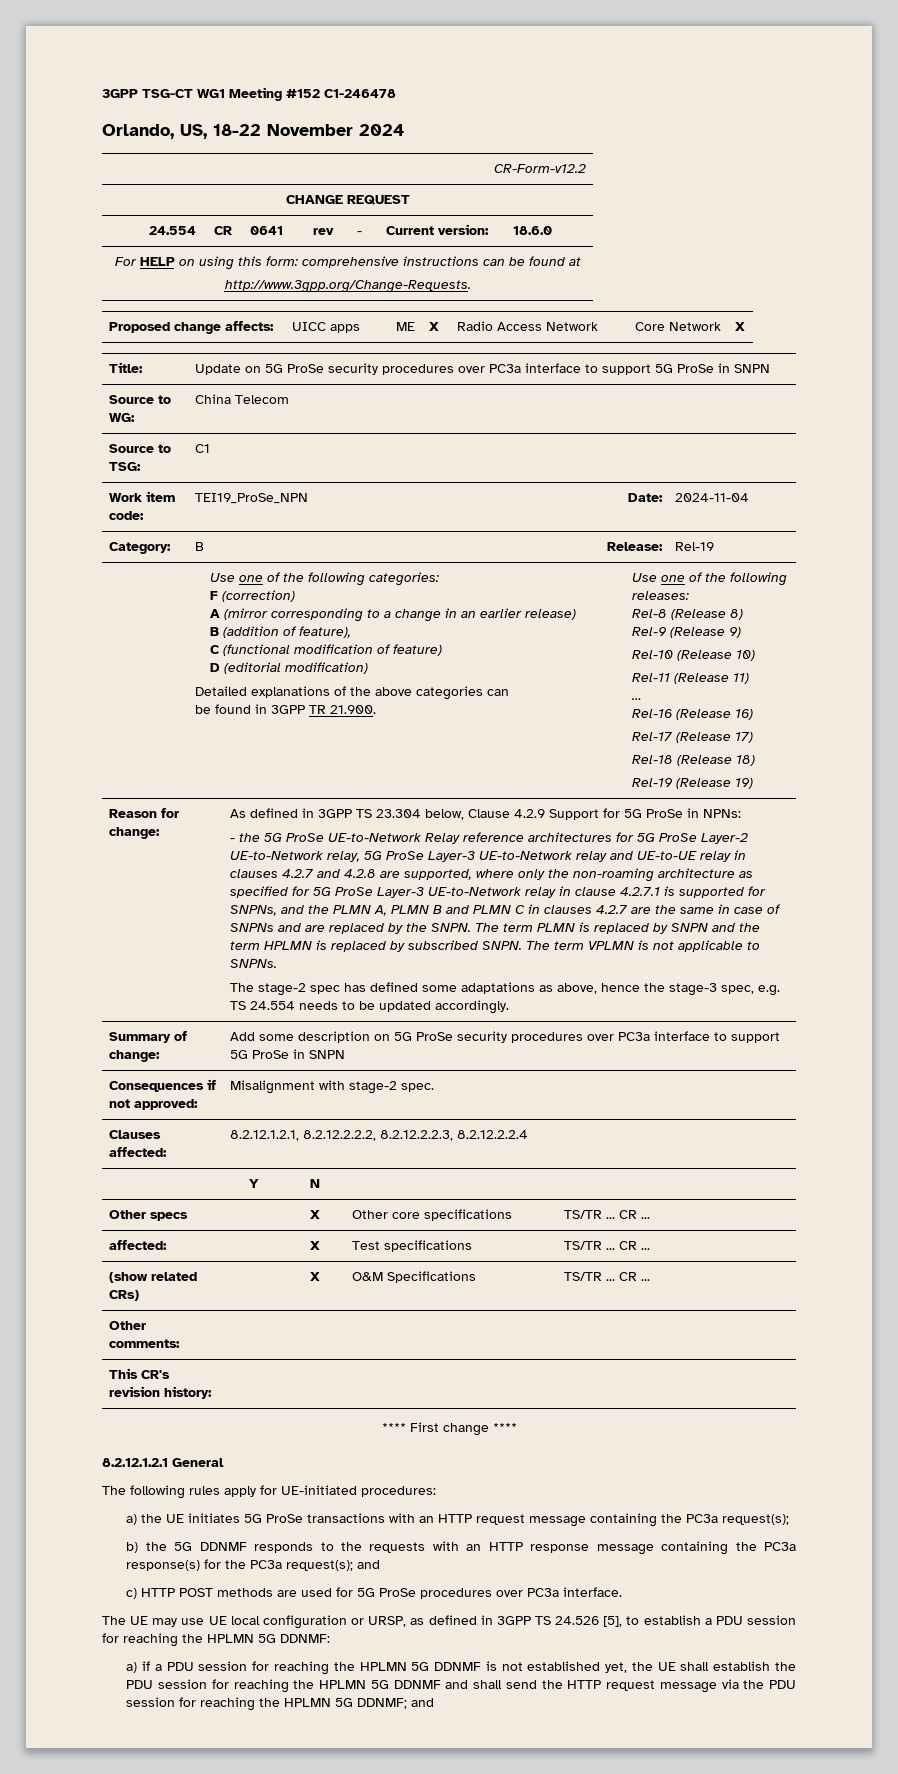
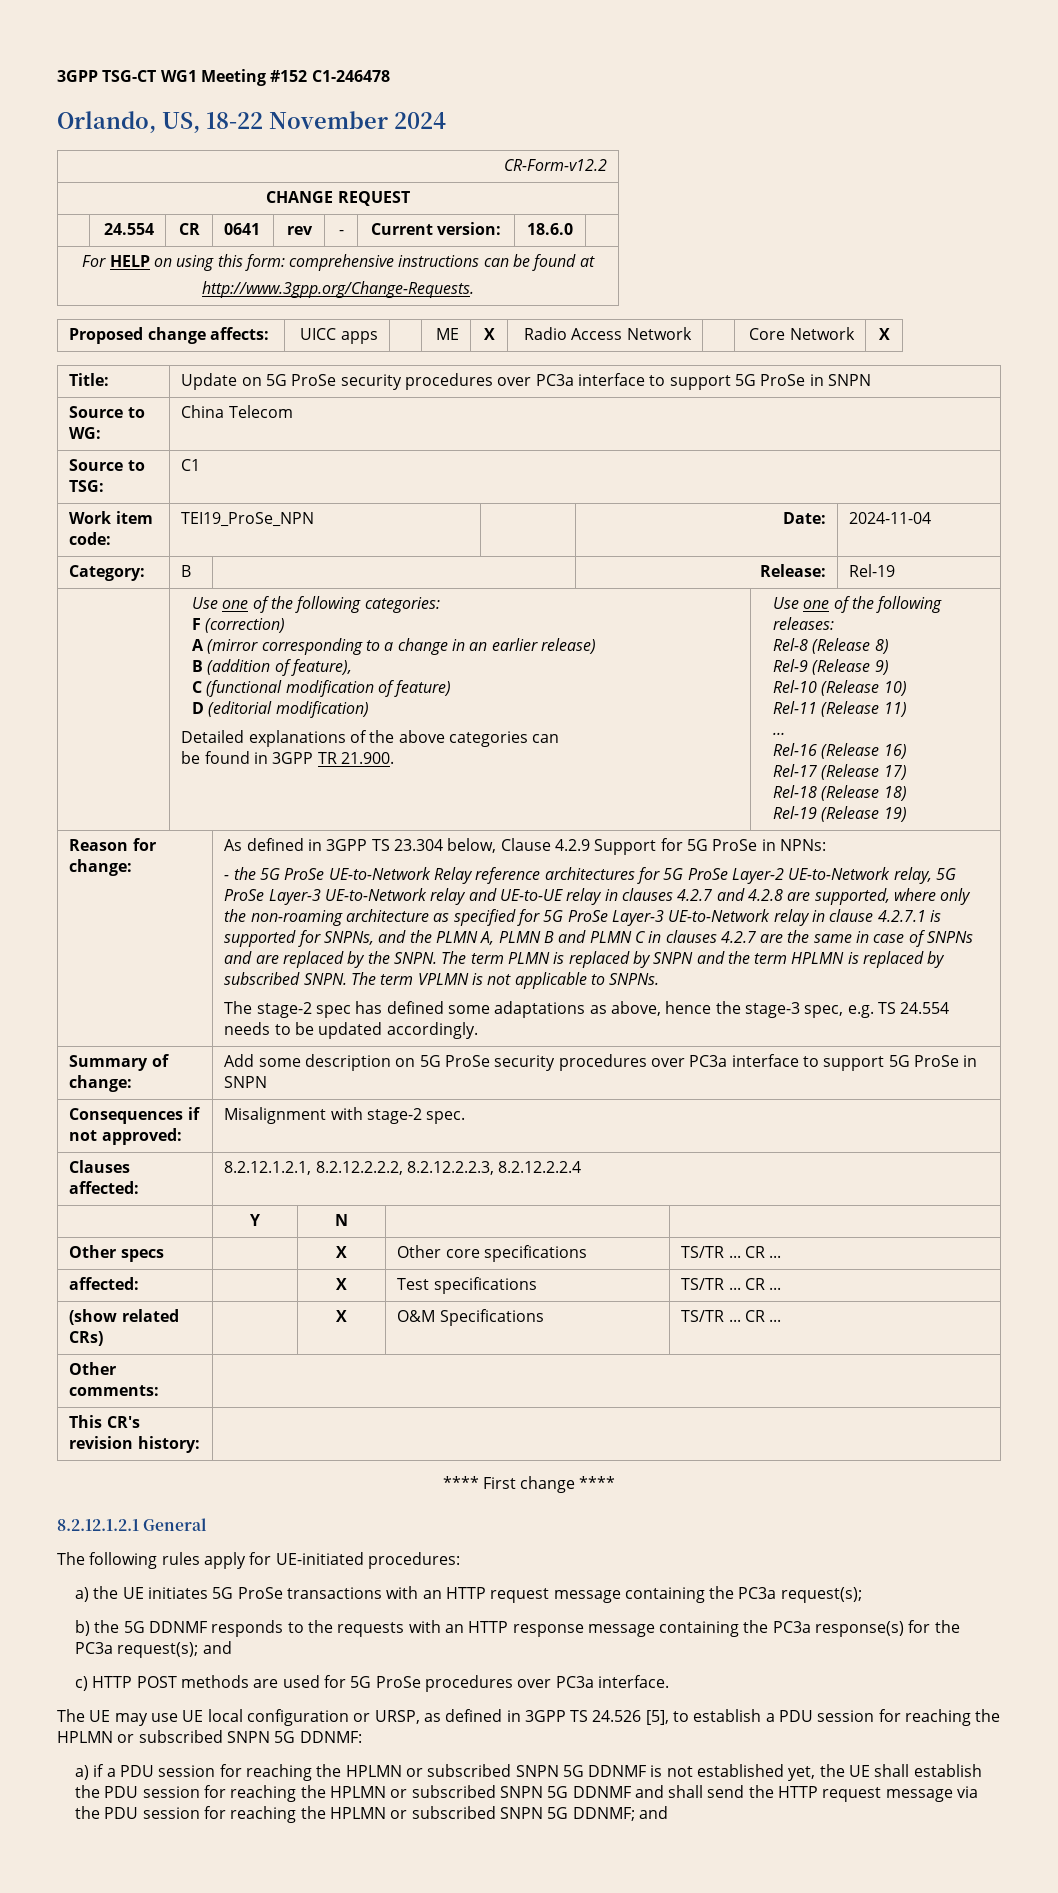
- The UE may use UE local configuration or URSP, as defined in 3GPP TS 24.526 [5], to establish a PDU session for reaching the HPLMN 5G DDNMF:
+ The UE may use UE local configuration or URSP, as defined in 3GPP TS 24.526 [5], to establish a PDU session for reaching the HPLMN or subscribed SNPN 5G DDNMF:
- a) if a PDU session for reaching the HPLMN 5G DDNMF is not established yet, the UE shall establish the PDU session for reaching the HPLMN 5G DDNMF and shall send the HTTP request message via the PDU session for reaching the HPLMN 5G DDNMF; and
+ a) if a PDU session for reaching the HPLMN or subscribed SNPN 5G DDNMF is not established yet, the UE shall establish the PDU session for reaching the HPLMN or subscribed SNPN 5G DDNMF and shall send the HTTP request message via the PDU session for reaching the HPLMN or subscribed SNPN 5G DDNMF; and

